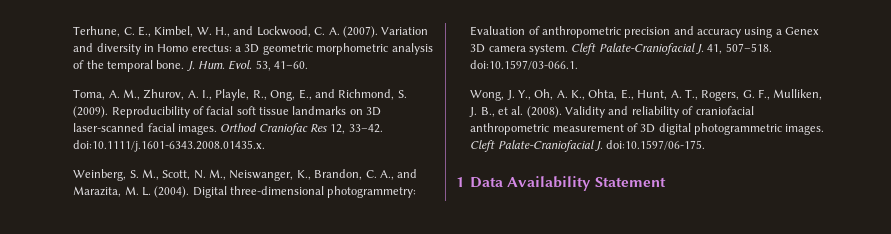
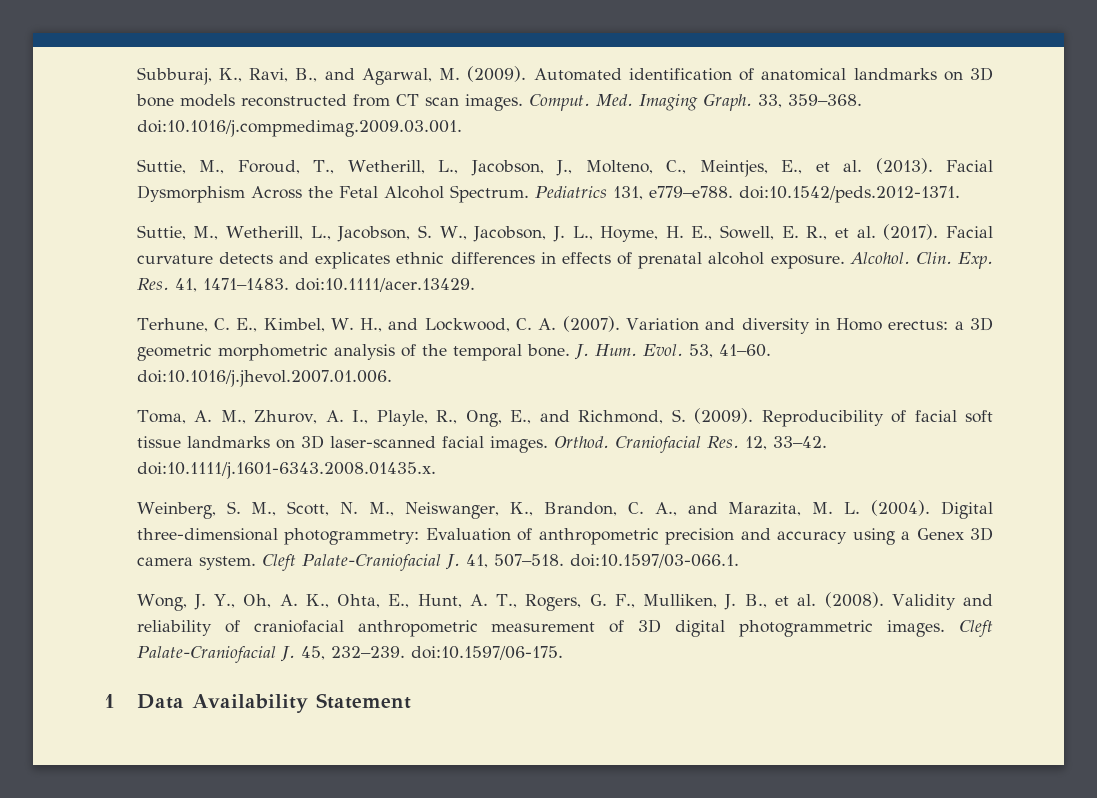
+ Subburaj, K., Ravi, B., and Agarwal, M. (2009). Automated identification of anatomical landmarks on 3D bone models reconstructed from CT scan images. Comput. Med. Imaging Graph. 33, 359–368. doi:10.1016/j.compmedimag.2009.03.001.
+ Suttie, M., Foroud, T., Wetherill, L., Jacobson, J., Molteno, C., Meintjes, E., et al. (2013). Facial Dysmorphism Across the Fetal Alcohol Spectrum. Pediatrics 131, e779–e788. doi:10.1542/peds.2012-1371.
+ Suttie, M., Wetherill, L., Jacobson, S. W., Jacobson, J. L., Hoyme, H. E., Sowell, E. R., et al. (2017). Facial curvature detects and explicates ethnic differences in effects of prenatal alcohol exposure. Alcohol. Clin. Exp. Res. 41, 1471–1483. doi:10.1111/acer.13429.
- 53, 41–60.
+ 53, 41–60. doi:10.1016/j.jhevol.2007.01.006.
- Orthod Craniofac Res 12, 33–42. doi:10.1111/j.1601-6343.2008.01435.x.
+ Orthod. Craniofacial Res. 12, 33–42. doi:10.1111/j.1601-6343.2008.01435.x.
- Cleft Palate-Craniofacial J. doi:10.1597/06-175.
+ Cleft Palate-Craniofacial J. 45, 232–239. doi:10.1597/06-175.

